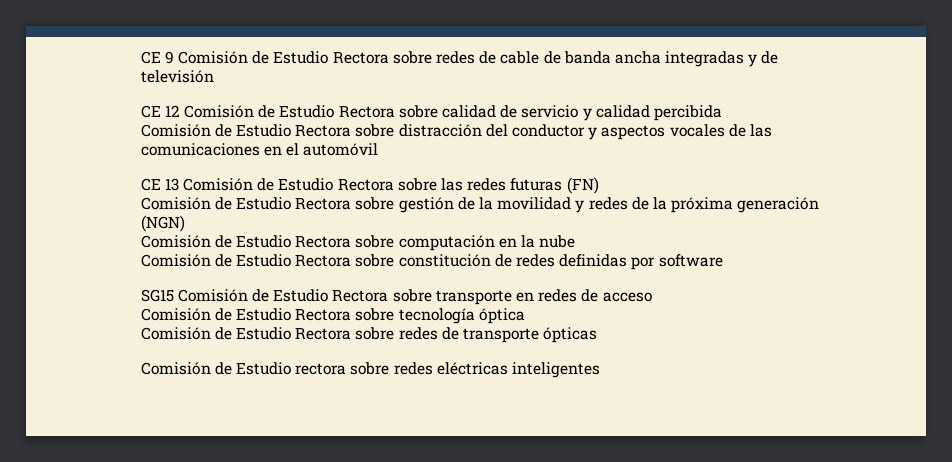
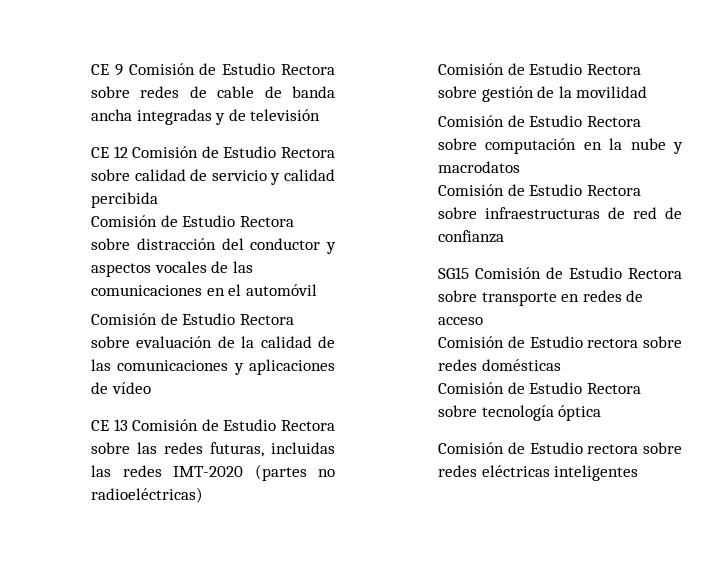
+ Comisión de Estudio Rectora sobre evaluación de la calidad de las comunicaciones y aplicaciones de vídeo
- CE 13 Comisión de Estudio Rectora sobre las redes futuras (FN)
+ CE 13 Comisión de Estudio Rectora sobre las redes futuras, incluidas las redes IMT-2020 (partes no radioeléctricas)
- Comisión de Estudio Rectora sobre gestión de la movilidad y redes de la próxima generación (NGN)
+ Comisión de Estudio Rectora sobre gestión de la movilidad
- Comisión de Estudio Rectora sobre computación en la nube
- Comisión de Estudio Rectora sobre constitución de redes definidas por software
+ Comisión de Estudio Rectora sobre computación en la nube y macrodatos
+ Comisión de Estudio Rectora sobre infraestructuras de red de confianza
+ Comisión de Estudio rectora sobre redes domésticas
  Comisión de Estudio Rectora sobre tecnología óptica
- Comisión de Estudio Rectora sobre redes de transporte ópticas

